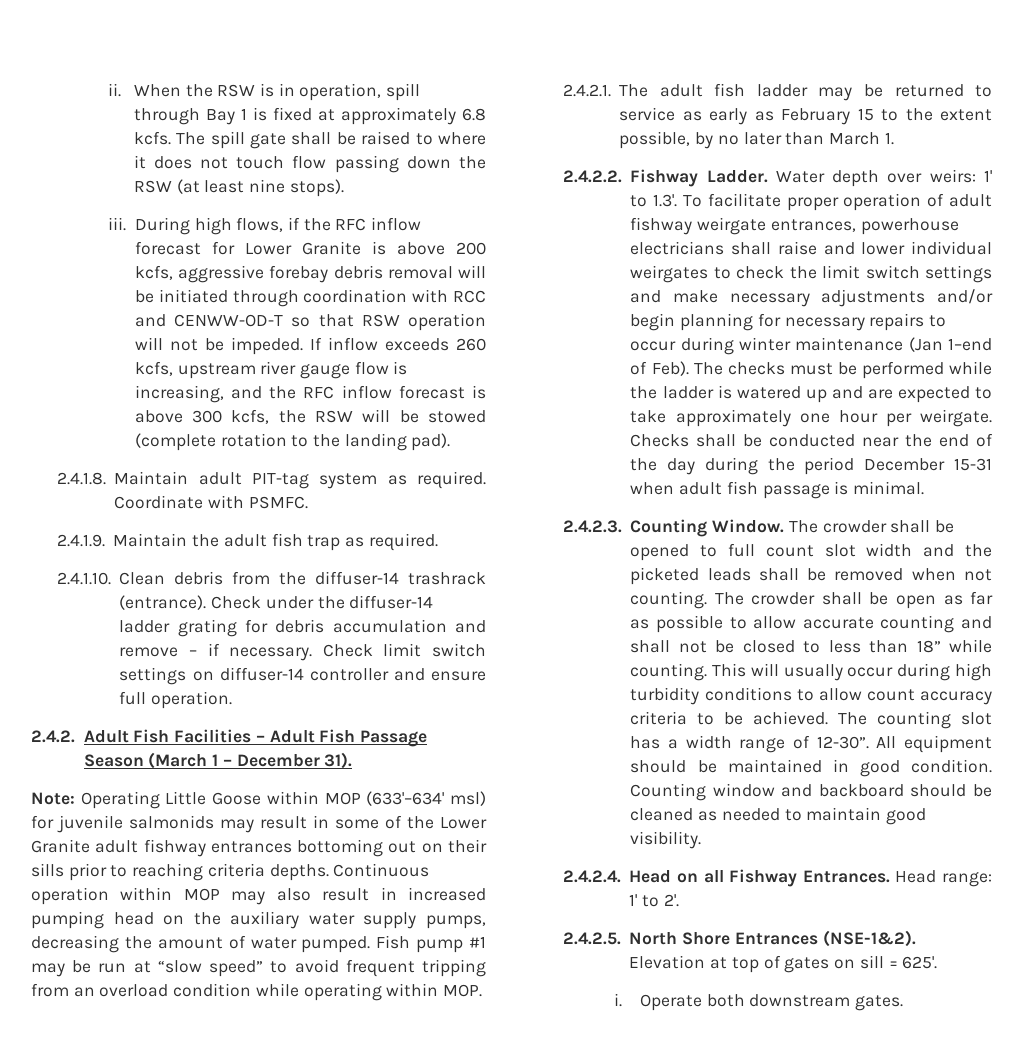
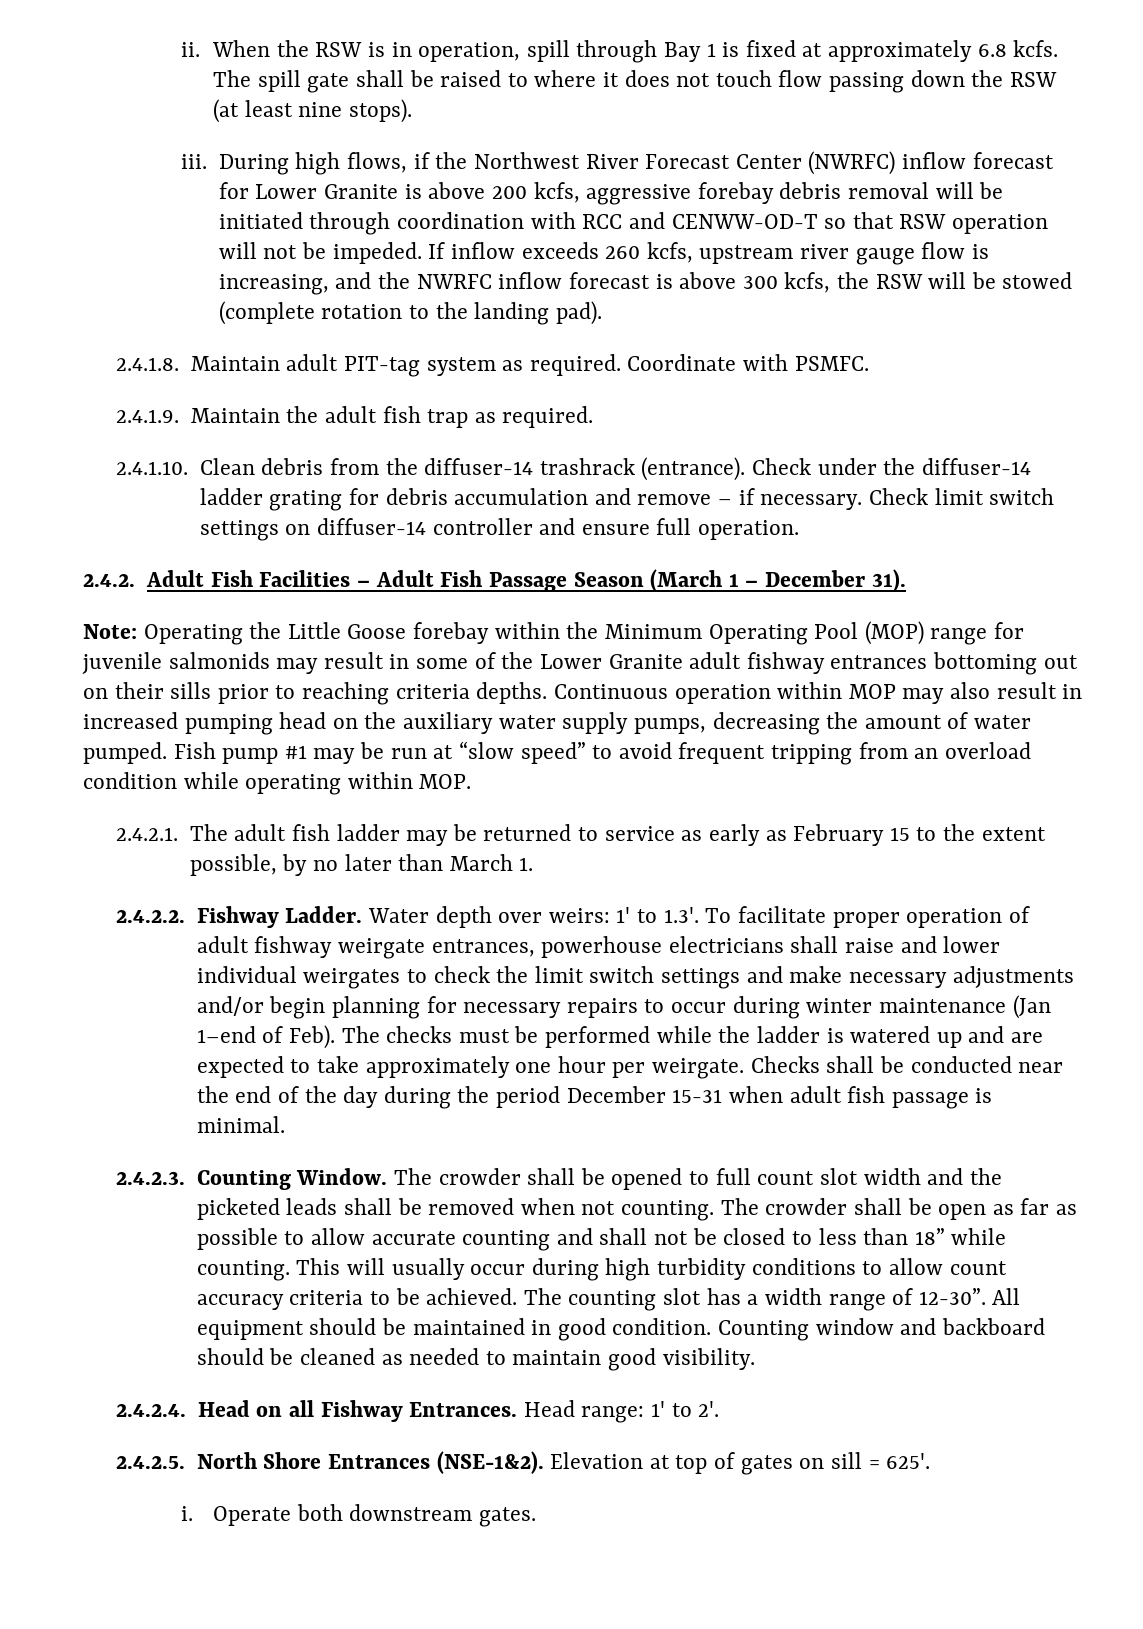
- During high flows, if the RFC inflow forecast for Lower Granite is above 200 kcfs, aggressive forebay debris removal will be initiated through coordination with RCC and CENWW-OD-T so that RSW operation will not be impeded.
+ During high flows, if the Northwest River Forecast Center (NWRFC) inflow forecast for Lower Granite is above 200 kcfs, aggressive forebay debris removal will be initiated through coordination with RCC and CENWW-OD-T so that RSW operation will not be impeded.
- If inflow exceeds 260 kcfs, upstream river gauge flow is increasing, and the RFC inflow forecast is above 300 kcfs, the RSW will be stowed (complete rotation to the landing pad).
+ If inflow exceeds 260 kcfs, upstream river gauge flow is increasing, and the NWRFC inflow forecast is above 300 kcfs, the RSW will be stowed (complete rotation to the landing pad).
- Note: Operating Little Goose within MOP (633'–634' msl) for juvenile salmonids may result in some of the Lower Granite adult fishway entrances bottoming out on their sills prior to reaching criteria depths.
+ Note: Operating the Little Goose forebay within the Minimum Operating Pool (MOP) range for juvenile salmonids may result in some of the Lower Granite adult fishway entrances bottoming out on their sills prior to reaching criteria depths.

